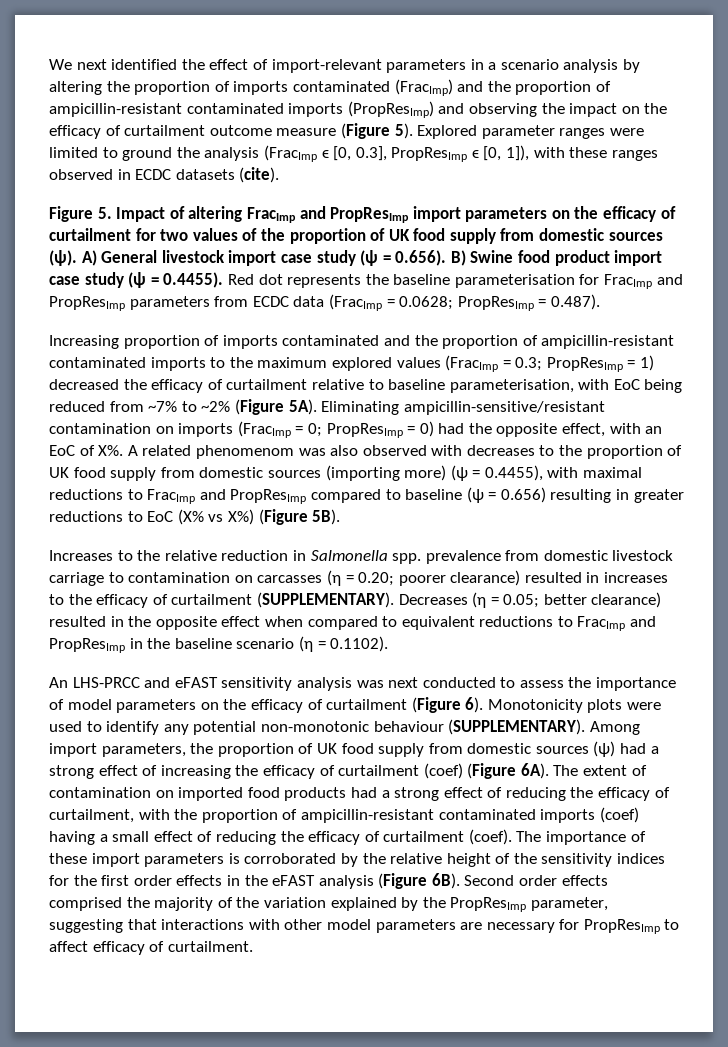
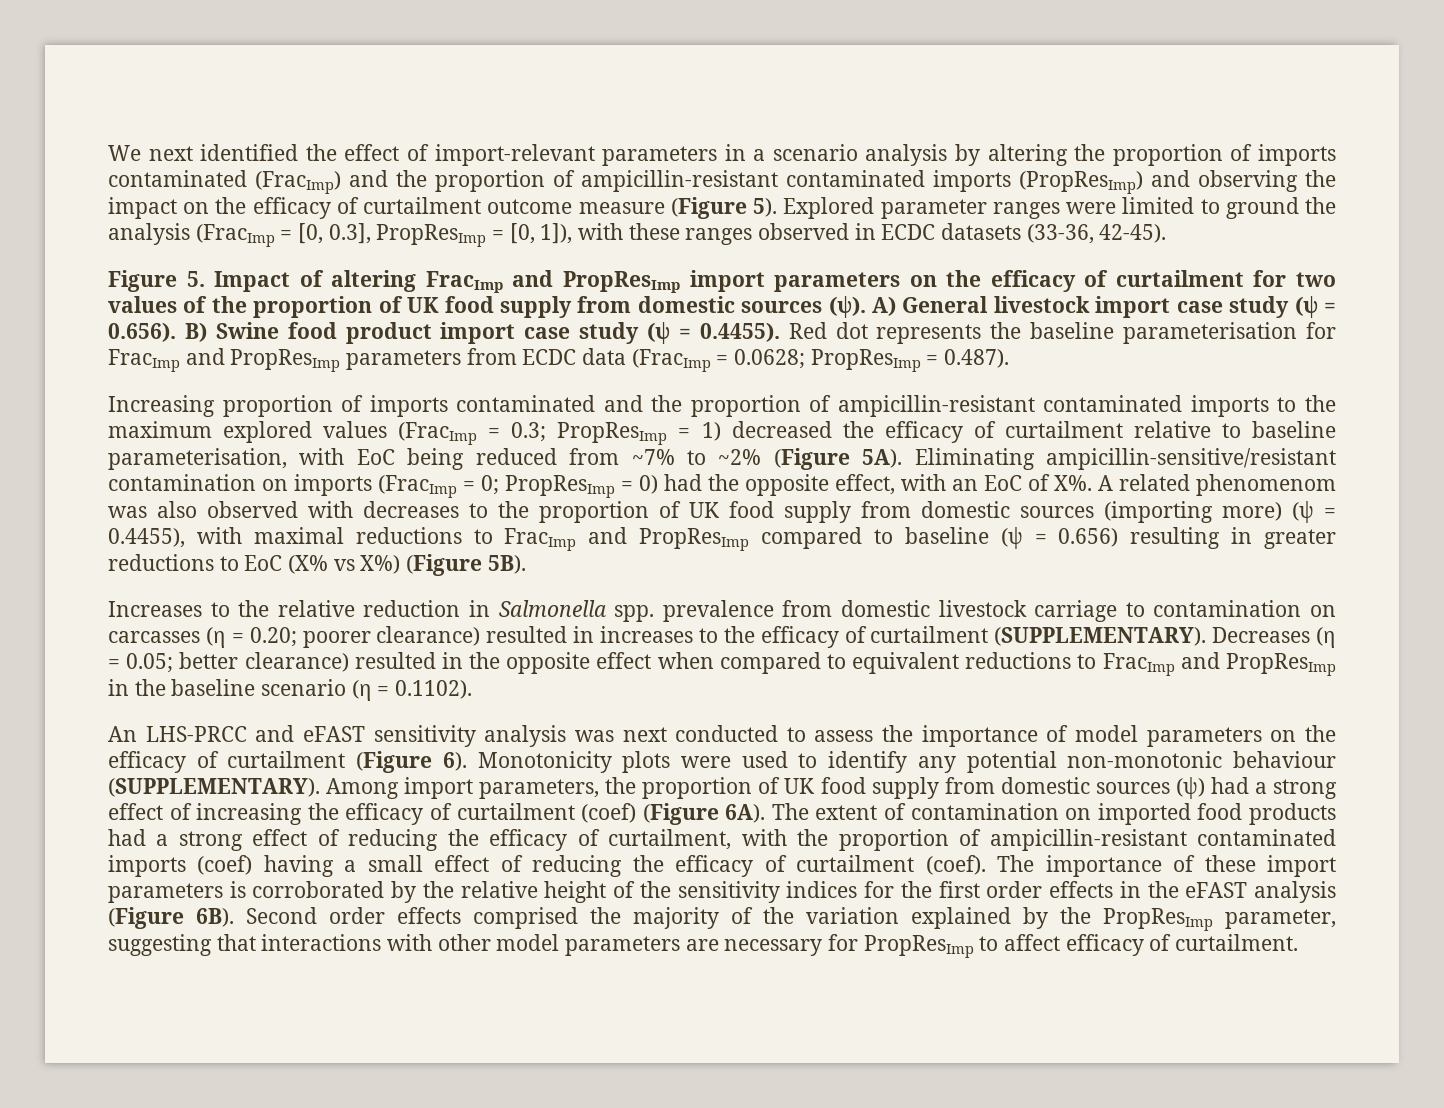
- Explored parameter ranges were limited to ground the analysis (FracImp ϵ [0, 0.3], PropResImp ϵ [0, 1]), with these ranges observed in ECDC datasets (cite).
+ Explored parameter ranges were limited to ground the analysis (FracImp = [0, 0.3], PropResImp = [0, 1]), with these ranges observed in ECDC datasets (33-36, 42-45).

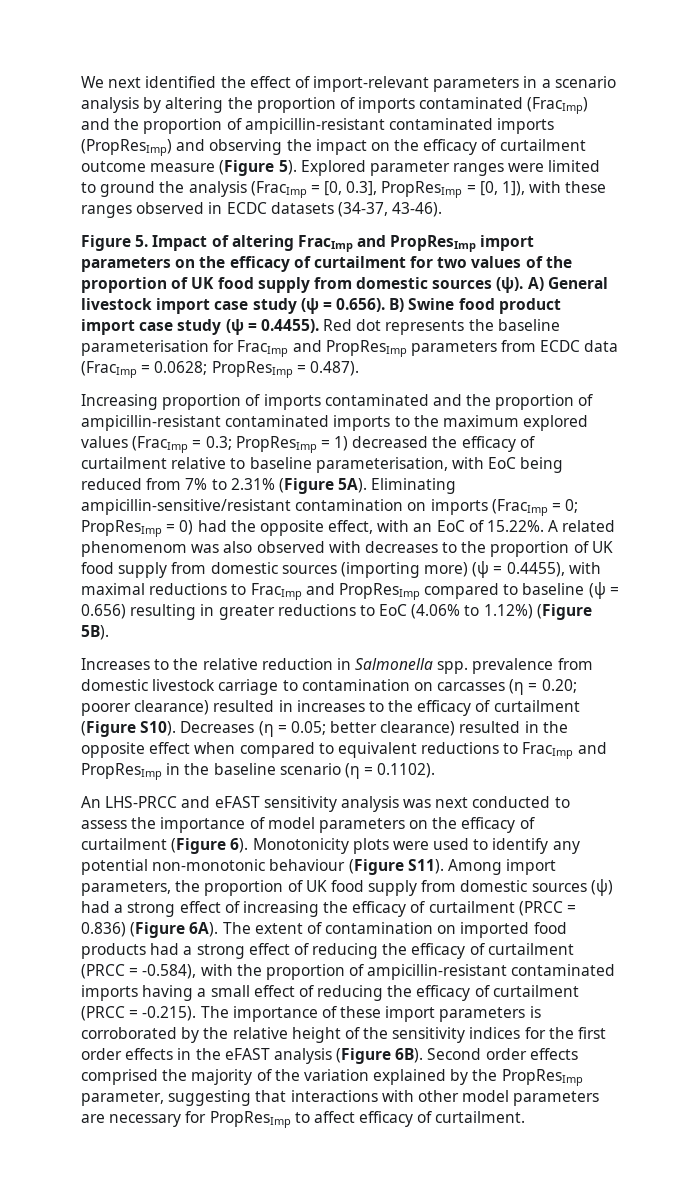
- Explored parameter ranges were limited to ground the analysis (FracImp = [0, 0.3], PropResImp = [0, 1]), with these ranges observed in ECDC datasets (33-36, 42-45).
+ Explored parameter ranges were limited to ground the analysis (FracImp = [0, 0.3], PropResImp = [0, 1]), with these ranges observed in ECDC datasets (34-37, 43-46).
- Increasing proportion of imports contaminated and the proportion of ampicillin-resistant contaminated imports to the maximum explored values (FracImp = 0.3; PropResImp = 1) decreased the efficacy of curtailment relative to baseline parameterisation, with EoC being reduced from ~7% to ~2% (Figure 5A).
+ Increasing proportion of imports contaminated and the proportion of ampicillin-resistant contaminated imports to the maximum explored values (FracImp = 0.3; PropResImp = 1) decreased the efficacy of curtailment relative to baseline parameterisation, with EoC being reduced from 7% to 2.31% (Figure 5A).
- PropResImp = 0) had the opposite effect, with an EoC of X%. A related phenomenom was also observed with decreases to the proportion of UK food supply from domestic sources (importing more) (ψ = 0.4455), with maximal reductions to FracImp and PropResImp compared to baseline (ψ = 0.656) resulting in greater reductions to EoC (X% vs X%) (Figure 5B).
+ PropResImp = 0) had the opposite effect, with an EoC of 15.22%. A related phenomenom was also observed with decreases to the proportion of UK food supply from domestic sources (importing more) (ψ = 0.4455), with maximal reductions to FracImp and PropResImp compared to baseline (ψ = 0.656) resulting in greater reductions to EoC (4.06% to 1.12%) (Figure 5B).
- Increases to the relative reduction in Salmonella spp. prevalence from domestic livestock carriage to contamination on carcasses (η = 0.20; poorer clearance) resulted in increases to the efficacy of curtailment (SUPPLEMENTARY).
+ Increases to the relative reduction in Salmonella spp. prevalence from domestic livestock carriage to contamination on carcasses (η = 0.20; poorer clearance) resulted in increases to the efficacy of curtailment (Figure S10).
- Monotonicity plots were used to identify any potential non-monotonic behaviour (SUPPLEMENTARY).
+ Monotonicity plots were used to identify any potential non-monotonic behaviour (Figure S11).
- Among import parameters, the proportion of UK food supply from domestic sources (ψ) had a strong effect of increasing the efficacy of curtailment (coef) (Figure 6A).
+ Among import parameters, the proportion of UK food supply from domestic sources (ψ) had a strong effect of increasing the efficacy of curtailment (PRCC = 0.836) (Figure 6A).
- The extent of contamination on imported food products had a strong effect of reducing the efficacy of curtailment, with the proportion of ampicillin-resistant contaminated imports (coef) having a small effect of reducing the efficacy of curtailment (coef). The importance of these import parameters is corroborated by the relative height of the sensitivity indices for the first order effects in the eFAST analysis (Figure 6B).
+ The extent of contamination on imported food products had a strong effect of reducing the efficacy of curtailment (PRCC = -0.584), with the proportion of ampicillin-resistant contaminated imports having a small effect of reducing the efficacy of curtailment (PRCC = -0.215). The importance of these import parameters is corroborated by the relative height of the sensitivity indices for the first order effects in the eFAST analysis (Figure 6B).

